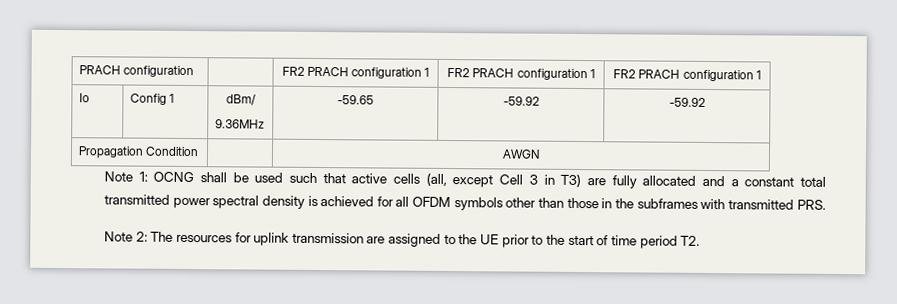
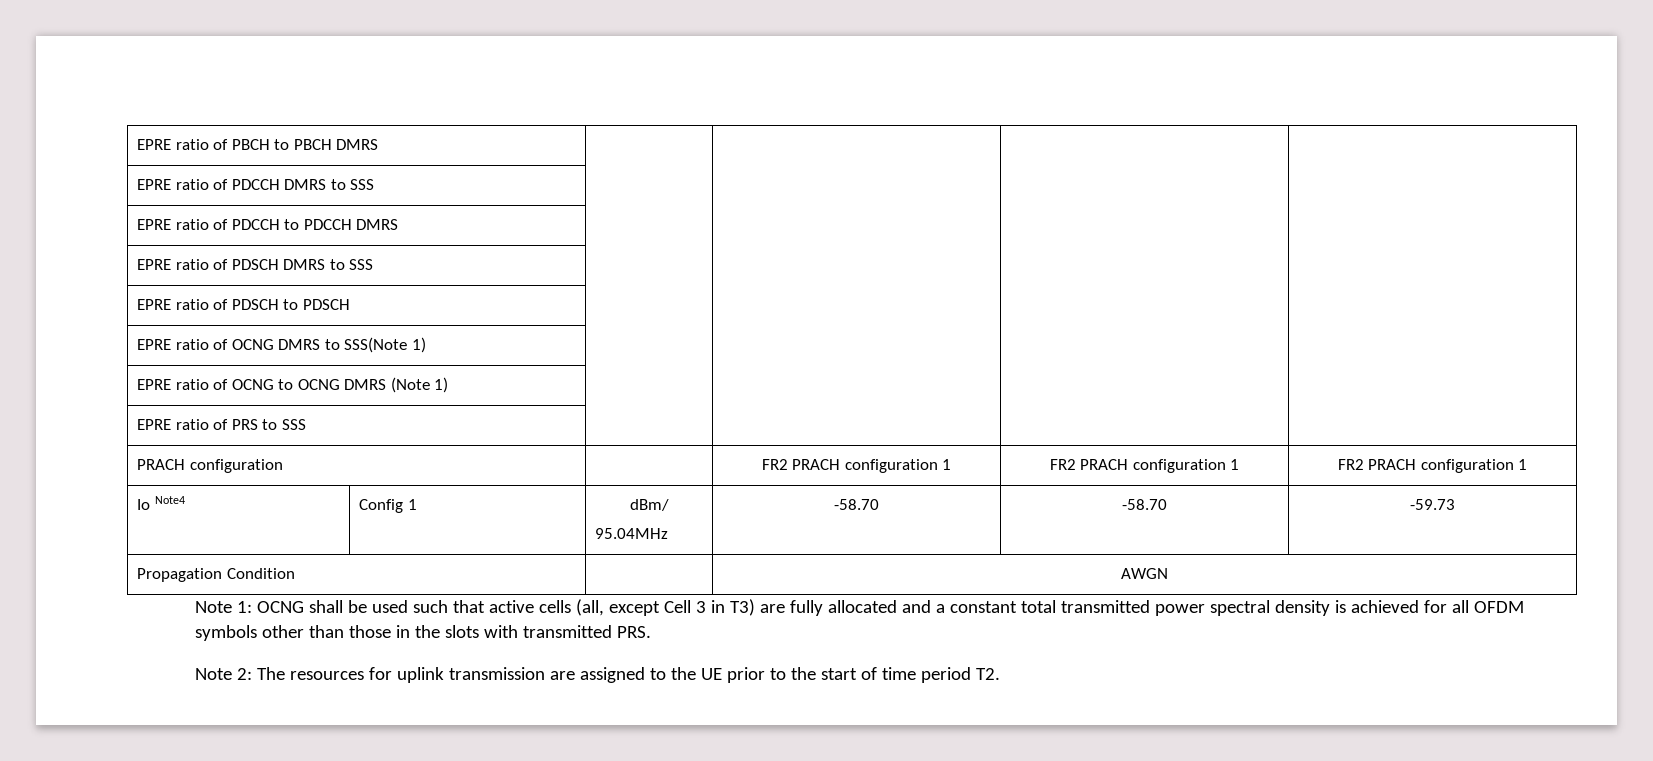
+ EPRE ratio of PBCH to PBCH DMRS | | | |
+ EPRE ratio of PDCCH DMRS to SSS | | | |
+ EPRE ratio of PDCCH to PDCCH DMRS | | | |
+ EPRE ratio of PDSCH DMRS to SSS | | | |
+ EPRE ratio of PDSCH to PDSCH | | | |
+ EPRE ratio of OCNG DMRS to SSS(Note 1) | | | |
+ EPRE ratio of OCNG to OCNG DMRS (Note 1) | | | |
+ EPRE ratio of PRS to SSS | | | |
- Io | Config 1 | dBm/
- 9.36MHz | -59.65 | -59.92 | -59.92
+ Io Note4 | Config 1 | dBm/
+ 95.04MHz | -58.70 | -58.70 | -59.73
- Note 1: OCNG shall be used such that active cells (all, except Cell 3 in T3) are fully allocated and a constant total transmitted power spectral density is achieved for all OFDM symbols other than those in the subframes with transmitted PRS.
+ Note 1: OCNG shall be used such that active cells (all, except Cell 3 in T3) are fully allocated and a constant total transmitted power spectral density is achieved for all OFDM symbols other than those in the slots with transmitted PRS.

